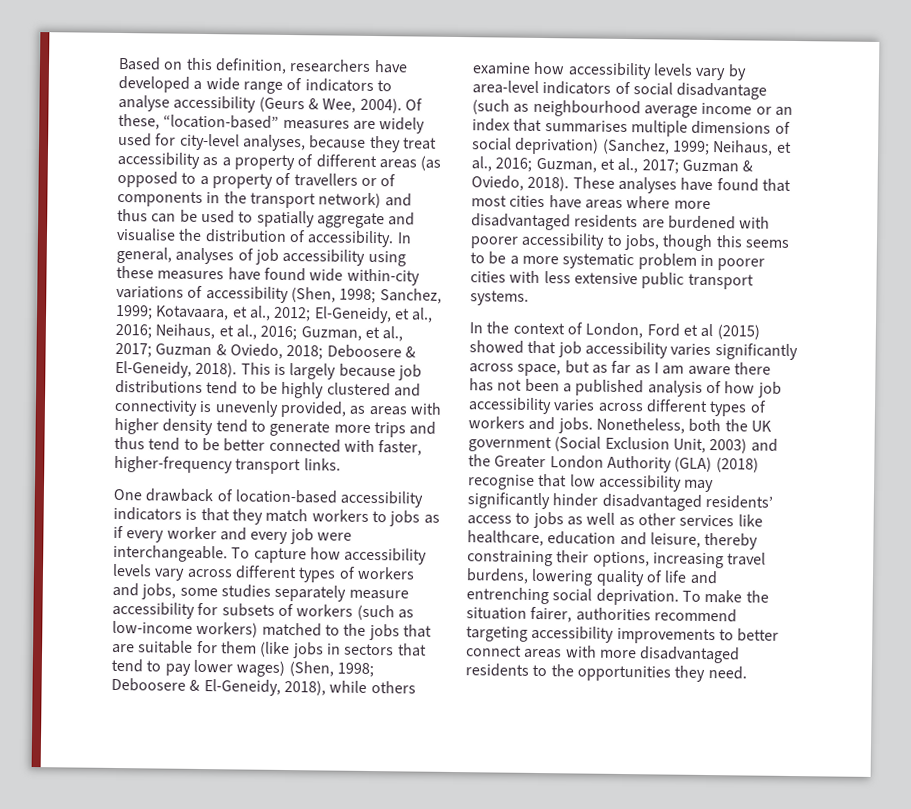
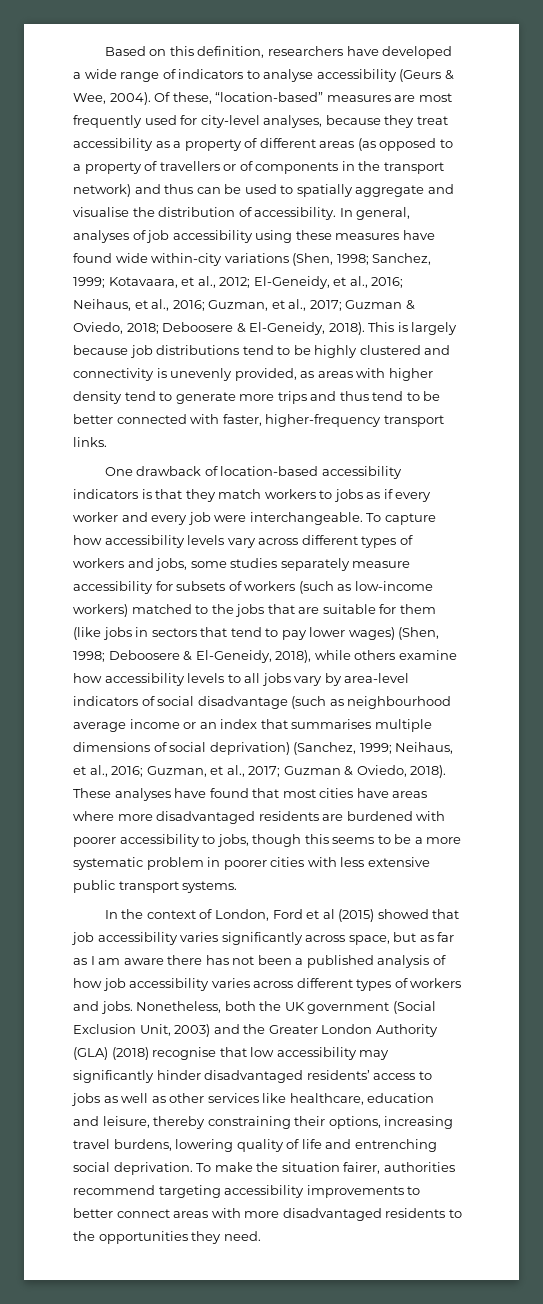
- Of these, “location-based” measures are widely used for city-level analyses, because they treat accessibility as a property of different areas (as opposed to a property of travellers or of components in the transport network) and thus can be used to spatially aggregate and visualise the distribution of accessibility.
+ Of these, “location-based” measures are most frequently used for city-level analyses, because they treat accessibility as a property of different areas (as opposed to a property of travellers or of components in the transport network) and thus can be used to spatially aggregate and visualise the distribution of accessibility.
- In general, analyses of job accessibility using these measures have found wide within-city variations of accessibility (Shen, 1998; Sanchez, 1999; Kotavaara, et al., 2012; El-Geneidy, et al., 2016; Neihaus, et al., 2016; Guzman, et al., 2017; Guzman & Oviedo, 2018; Deboosere & El-Geneidy, 2018).
+ In general, analyses of job accessibility using these measures have found wide within-city variations (Shen, 1998; Sanchez, 1999; Kotavaara, et al., 2012; El-Geneidy, et al., 2016; Neihaus, et al., 2016; Guzman, et al., 2017; Guzman & Oviedo, 2018; Deboosere & El-Geneidy, 2018).
- Deboosere & El-Geneidy, 2018), while others examine how accessibility levels vary by area-level indicators of social disadvantage (such as neighbourhood average income or an index that summarises multiple dimensions of social deprivation) (Sanchez, 1999;
+ Deboosere & El-Geneidy, 2018), while others examine how accessibility levels to all jobs vary by area-level indicators of social disadvantage (such as neighbourhood average income or an index that summarises multiple dimensions of social deprivation) (Sanchez, 1999;

